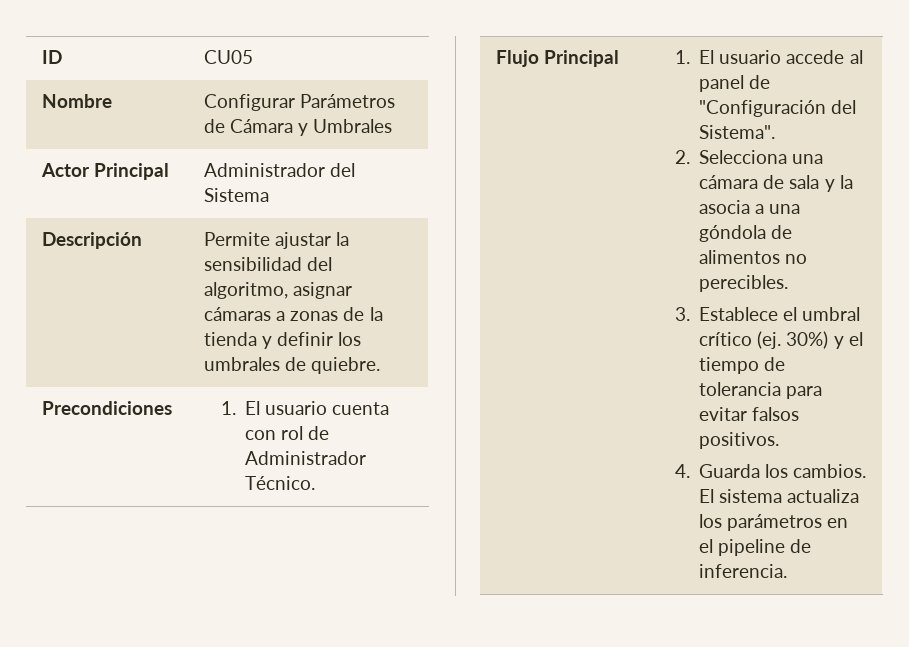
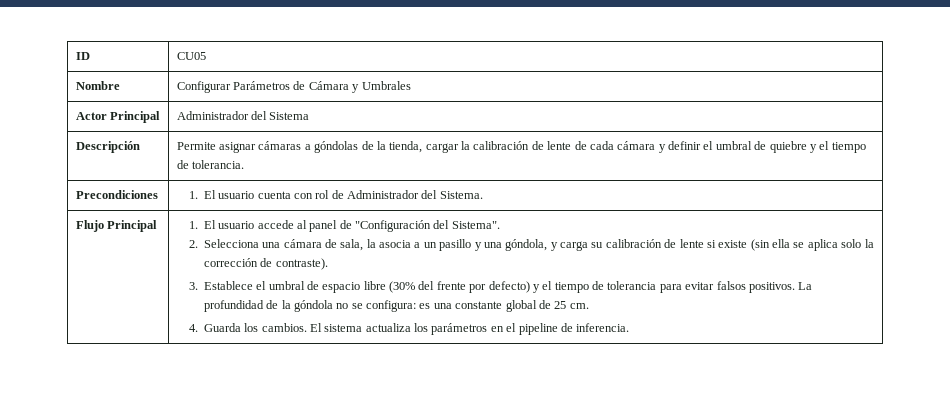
- Descripción | Permite ajustar la sensibilidad del algoritmo, asignar cámaras a zonas de la tienda y definir los umbrales de quiebre.
+ Descripción | Permite asignar cámaras a góndolas de la tienda, cargar la calibración de lente de cada cámara y definir el umbral de quiebre y el tiempo de tolerancia.
- Precondiciones | 1. El usuario cuenta con rol de Administrador Técnico.
+ Precondiciones | 1. El usuario cuenta con rol de Administrador del Sistema.
- 2. Selecciona una cámara de sala y la asocia a una góndola de alimentos no perecibles.
- 3. Establece el umbral crítico (ej. 30%) y el tiempo de tolerancia para evitar falsos positivos.
+ 2. Selecciona una cámara de sala, la asocia a un pasillo y una góndola, y carga su calibración de lente si existe (sin ella se aplica solo la corrección de contraste).
+ 3. Establece el umbral de espacio libre (30% del frente por defecto) y el tiempo de tolerancia para evitar falsos positivos. La profundidad de la góndola no se configura: es una constante global de 25 cm.

